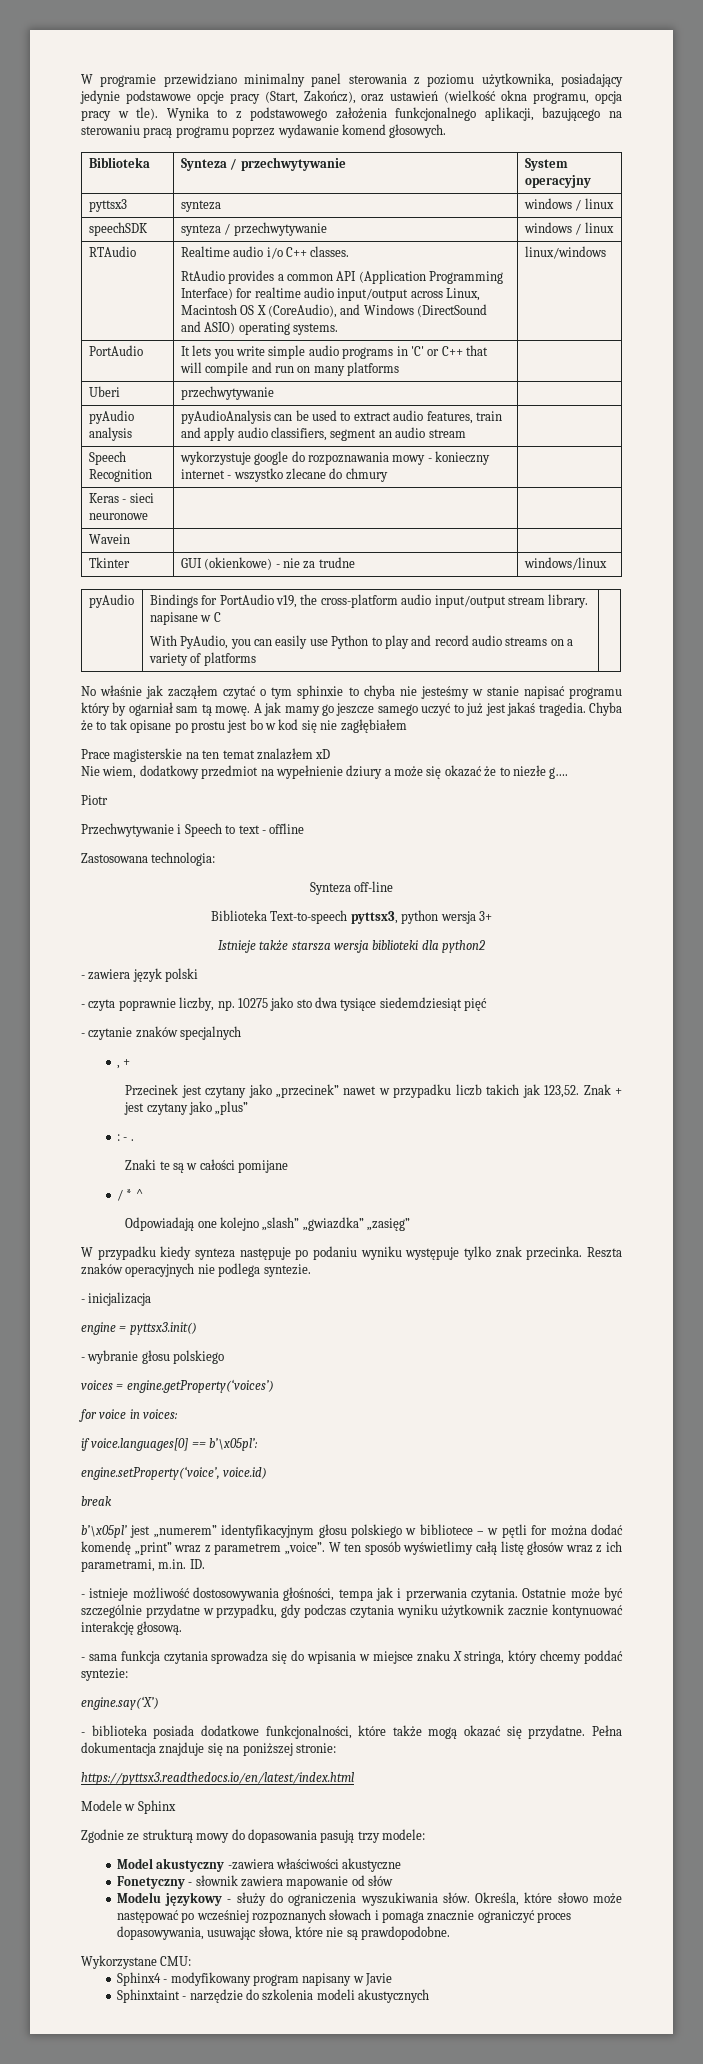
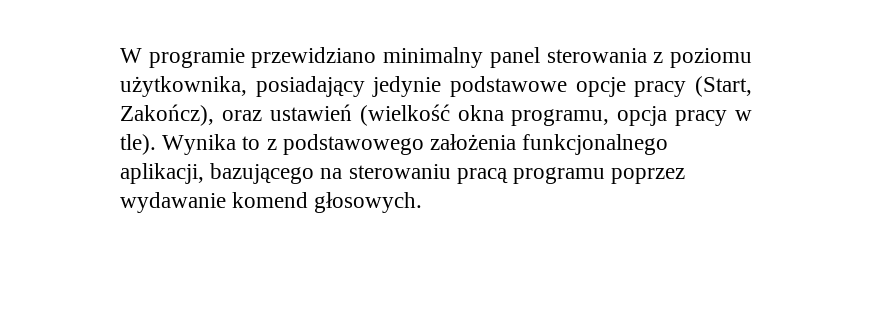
- Biblioteka | Synteza / przechwytywanie | System operacyjny
- pyttsx3 | synteza | windows / linux
- speechSDK | synteza / przechwytywanie | windows / linux
- RTAudio | Realtime audio i/o C++ classes.
- RtAudio provides a common API (Application Programming Interface) for realtime audio input/output across Linux, Macintosh OS X (CoreAudio), and Windows (DirectSound and ASIO) operating systems. | linux/windows
- PortAudio | It lets you write simple audio programs in 'C' or C++ that will compile and run on many platforms |
- Uberi | przechwytywanie |
- pyAudio analysis | pyAudioAnalysis can be used to extract audio features, train and apply audio classifiers, segment an audio stream |
- Speech Recognition | wykorzystuje google do rozpoznawania mowy - konieczny internet - wszystko zlecane do chmury |
- Keras - sieci neuronowe | |
- Wavein | |
- Tkinter | GUI (okienkowe) - nie za trudne | windows/linux
- pyAudio | Bindings for PortAudio v19, the cross-platform audio input/output stream library. napisane w C
- With PyAudio, you can easily use Python to play and record audio streams on a variety of platforms |
- No właśnie jak zacząłem czytać o tym sphinxie to chyba nie jesteśmy w stanie napisać programu który by ogarniał sam tą mowę. A jak mamy go jeszcze samego uczyć to już jest jakaś tragedia. Chyba że to tak opisane po prostu jest bo w kod się nie zagłębiałem
- Prace magisterskie na ten temat znalazłem xD
- Nie wiem, dodatkowy przedmiot na wypełnienie dziury a może się okazać że to niezłe g….
- Piotr
- Przechwytywanie i Speech to text - offline
- Zastosowana technologia:
- Synteza off-line
- Biblioteka Text-to-speech pyttsx3, python wersja 3+
- Istnieje także starsza wersja biblioteki dla python2
- - zawiera język polski
- - czyta poprawnie liczby, np. 10275 jako sto dwa tysiące siedemdziesiąt pięć
- - czytanie znaków specjalnych
- , +
- Przecinek jest czytany jako „przecinek” nawet w przypadku liczb takich jak 123,52. Znak + jest czytany jako „plus”
- : - .
- Znaki te są w całości pomijane
- / * ^
- Odpowiadają one kolejno „slash” „gwiazdka” „zasięg”
- W przypadku kiedy synteza następuje po podaniu wyniku występuje tylko znak przecinka. Reszta znaków operacyjnych nie podlega syntezie.
- - inicjalizacja
- engine = pyttsx3.init()
- - wybranie głosu polskiego
- voices = engine.getProperty(‘voices’)
- for voice in voices:
- if voice.languages[0] == b’\x05pl’:
- engine.setProperty(‘voice’, voice.id)
- break
- b’\x05pl’ jest „numerem” identyfikacyjnym głosu polskiego w bibliotece – w pętli for można dodać komendę „print” wraz z parametrem „voice”. W ten sposób wyświetlimy całą listę głosów wraz z ich parametrami, m.in. ID.
- - istnieje możliwość dostosowywania głośności, tempa jak i przerwania czytania. Ostatnie może być szczególnie przydatne w przypadku, gdy podczas czytania wyniku użytkownik zacznie kontynuować interakcję głosową.
- - sama funkcja czytania sprowadza się do wpisania w miejsce znaku X stringa, który chcemy poddać syntezie:
- engine.say(‘X’)
- - biblioteka posiada dodatkowe funkcjonalności, które także mogą okazać się przydatne. Pełna dokumentacja znajduje się na poniższej stronie:
- https://pyttsx3.readthedocs.io/en/latest/index.html
- Modele w Sphinx
- Zgodnie ze strukturą mowy do dopasowania pasują trzy modele:
- Model akustyczny -zawiera właściwości akustyczne
- Fonetyczny - słownik zawiera mapowanie od słów
- Modelu językowy - służy do ograniczenia wyszukiwania słów. Określa, które słowo może następować po wcześniej rozpoznanych słowach i pomaga znacznie ograniczyć proces dopasowywania, usuwając słowa, które nie są prawdopodobne.
- Wykorzystane CMU:
- Sphinx4 - modyfikowany program napisany w Javie
- Sphinxtaint - narzędzie do szkolenia modeli akustycznych

